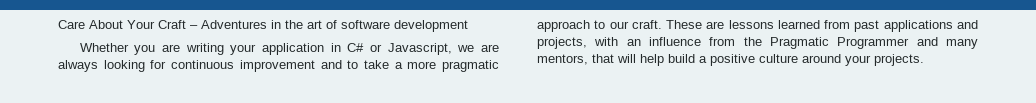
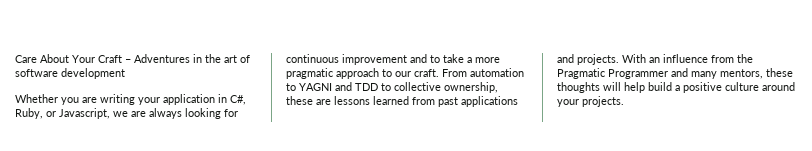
- Whether you are writing your application in C# or Javascript, we are always looking for continuous improvement and to take a more pragmatic approach to our craft.
+ Whether you are writing your application in C#, Ruby, or Javascript, we are always looking for continuous improvement and to take a more pragmatic approach to our craft.
- These are lessons learned from past applications and projects, with an influence from the Pragmatic Programmer and many mentors, that will help build a positive culture around your projects.
+ From automation to YAGNI and TDD to collective ownership, these are lessons learned from past applications and projects. With an influence from the Pragmatic Programmer and many mentors, these thoughts will help build a positive culture around your projects.

